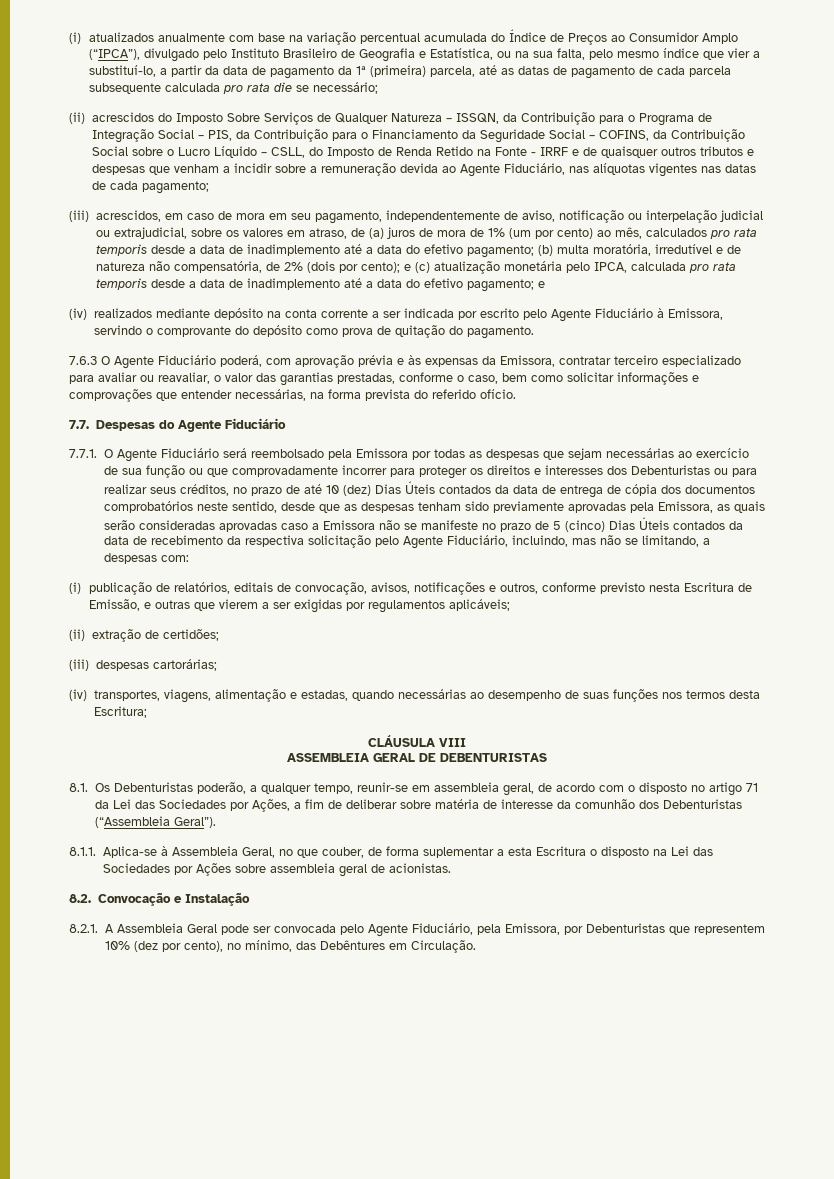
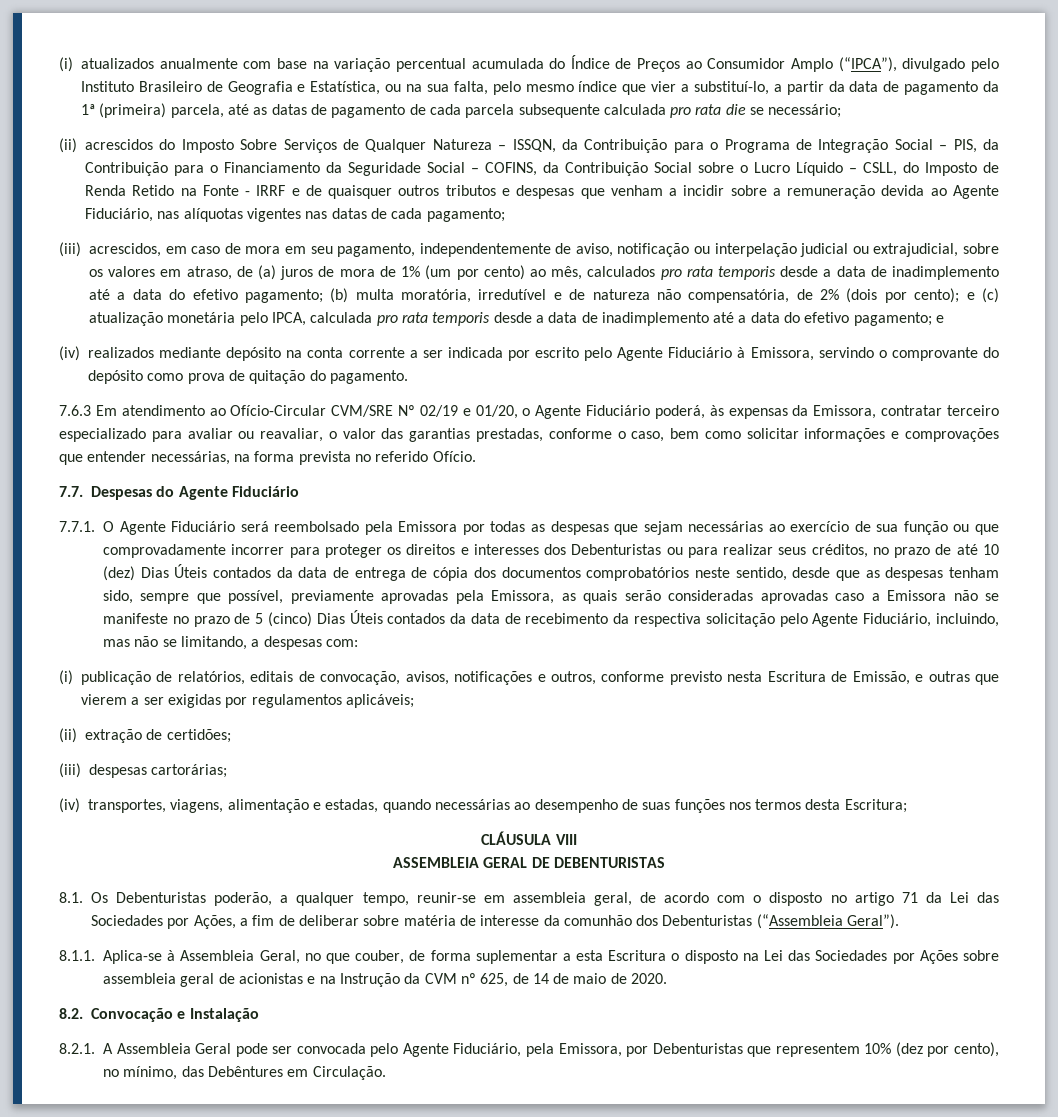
- 7.6.3 O Agente Fiduciário poderá, com aprovação prévia e às expensas da Emissora, contratar terceiro especializado para avaliar ou reavaliar, o valor das garantias prestadas, conforme o caso, bem como solicitar informações e comprovações que entender necessárias, na forma prevista do referido ofício.
+ 7.6.3 Em atendimento ao Ofício-Circular CVM/SRE Nº 02/19 e 01/20, o Agente Fiduciário poderá, às expensas da Emissora, contratar terceiro especializado para avaliar ou reavaliar, o valor das garantias prestadas, conforme o caso, bem como solicitar informações e comprovações que entender necessárias, na forma prevista no referido Ofício.
- 7.7.1. O Agente Fiduciário será reembolsado pela Emissora por todas as despesas que sejam necessárias ao exercício de sua função ou que comprovadamente incorrer para proteger os direitos e interesses dos Debenturistas ou para realizar seus créditos, no prazo de até 10 (dez) Dias Úteis contados da data de entrega de cópia dos documentos comprobatórios neste sentido, desde que as despesas tenham sido previamente aprovadas pela Emissora, as quais serão consideradas aprovadas caso a Emissora não se manifeste no prazo de 5 (cinco) Dias Úteis contados da data de recebimento da respectiva solicitação pelo Agente Fiduciário, incluindo, mas não se limitando, a despesas com:
+ 7.7.1. O Agente Fiduciário será reembolsado pela Emissora por todas as despesas que sejam necessárias ao exercício de sua função ou que comprovadamente incorrer para proteger os direitos e interesses dos Debenturistas ou para realizar seus créditos, no prazo de até 10 (dez) Dias Úteis contados da data de entrega de cópia dos documentos comprobatórios neste sentido, desde que as despesas tenham sido, sempre que possível, previamente aprovadas pela Emissora, as quais serão consideradas aprovadas caso a Emissora não se manifeste no prazo de 5 (cinco) Dias Úteis contados da data de recebimento da respectiva solicitação pelo Agente Fiduciário, incluindo, mas não se limitando, a despesas com:
- 8.1.1. Aplica-se à Assembleia Geral, no que couber, de forma suplementar a esta Escritura o disposto na Lei das Sociedades por Ações sobre assembleia geral de acionistas.
+ 8.1.1. Aplica-se à Assembleia Geral, no que couber, de forma suplementar a esta Escritura o disposto na Lei das Sociedades por Ações sobre assembleia geral de acionistas e na Instrução da CVM nº 625, de 14 de maio de 2020.

